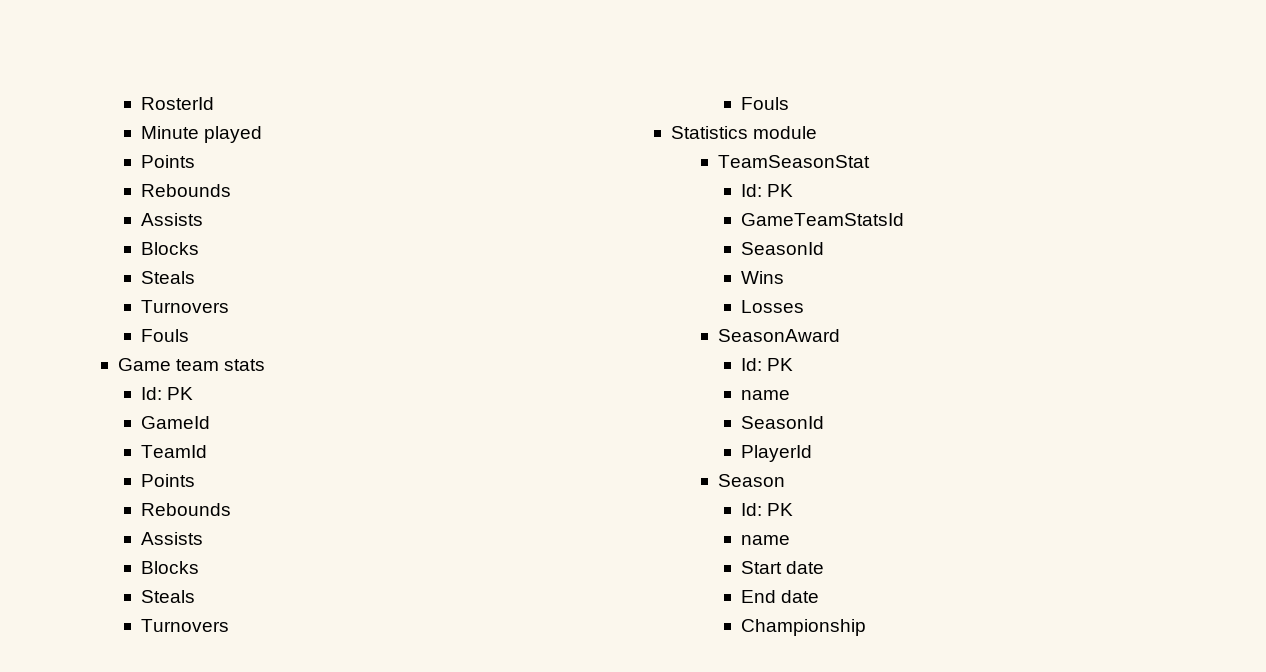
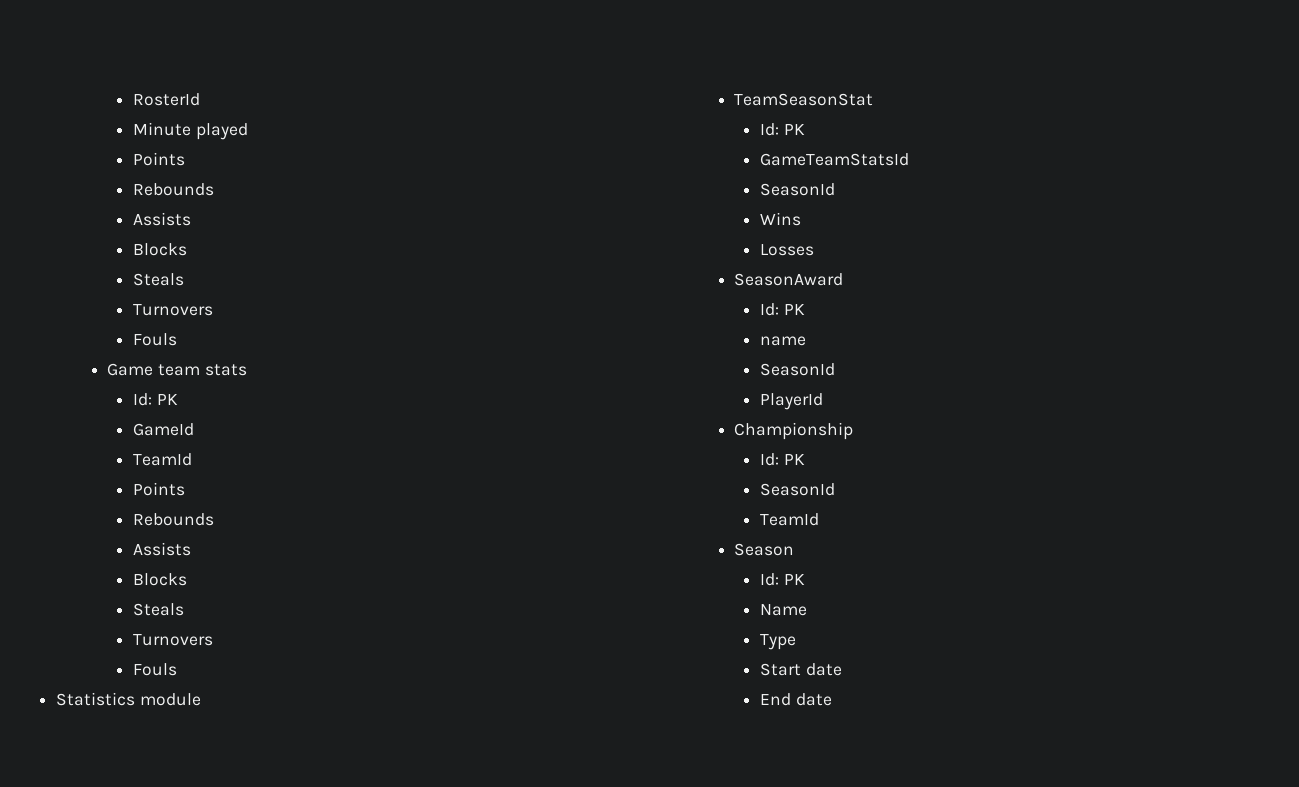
+ Championship
+ Id: PK
+ SeasonId
+ TeamId
  Season
  Id: PK
- name
+ Name
+ Type
- Championship

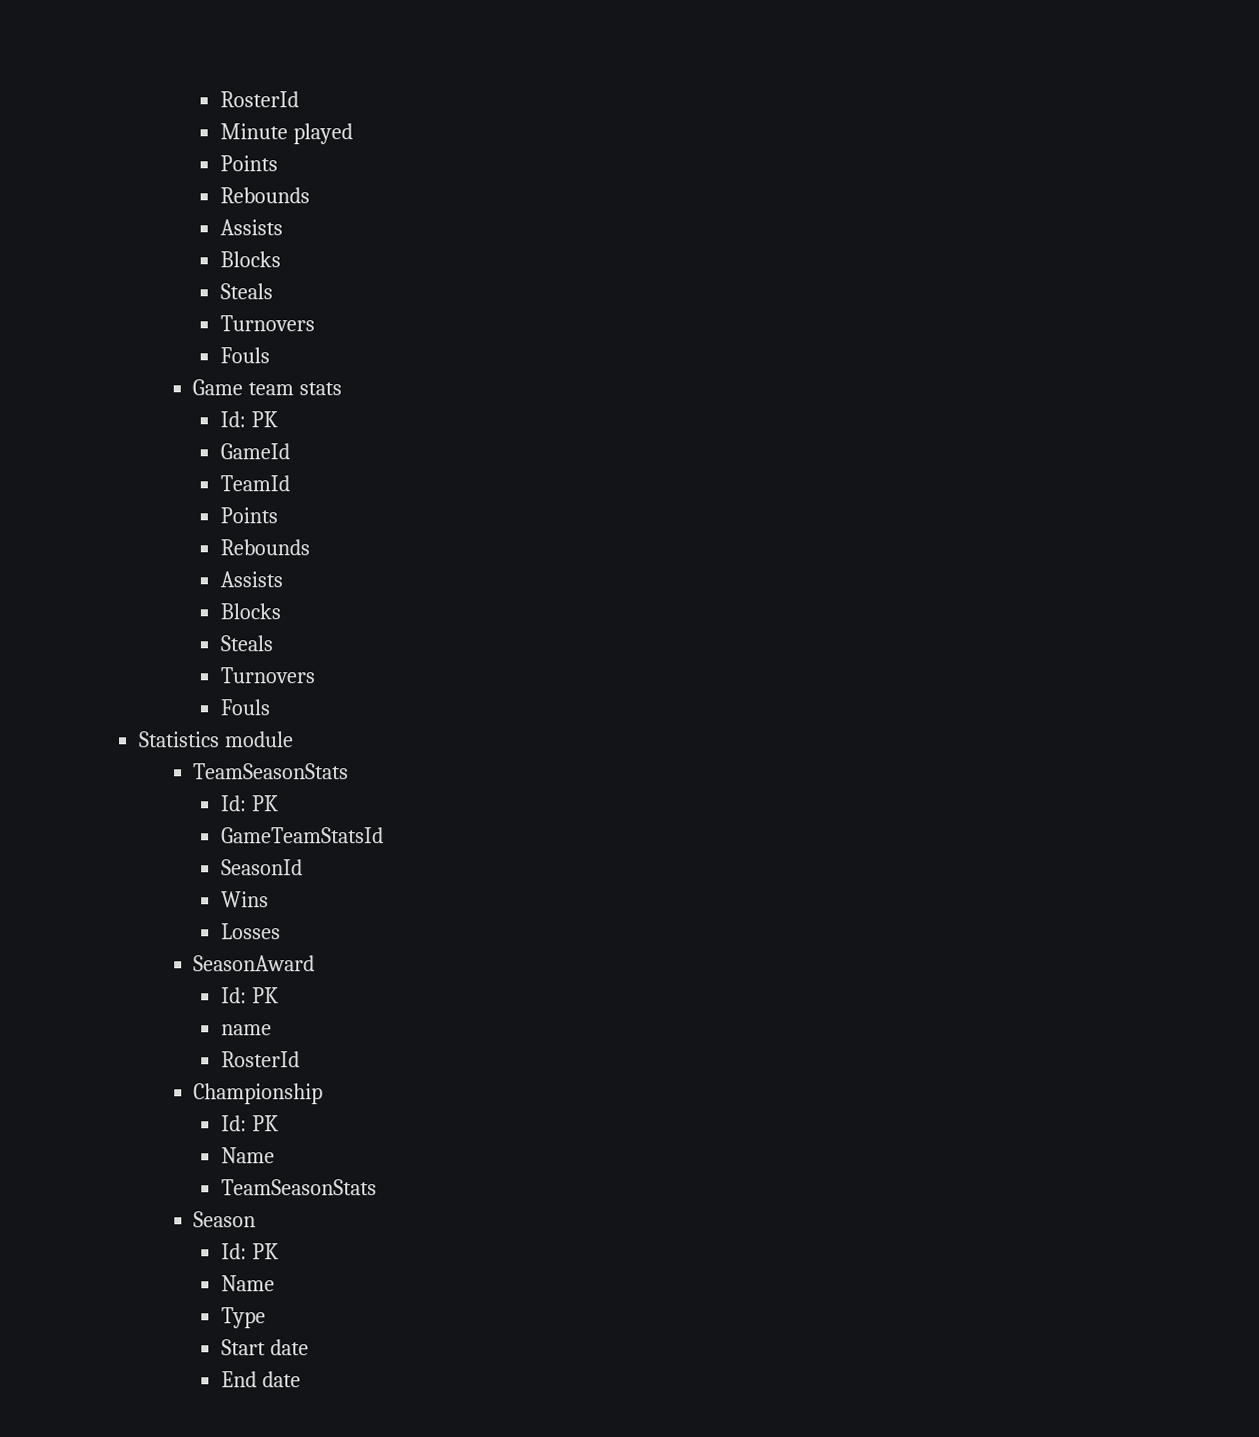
  Statistics module
- TeamSeasonStat
+ TeamSeasonStats
  name
- SeasonId
- PlayerId
+ RosterId
  Championship
  Id: PK
- SeasonId
- TeamId
+ Name
+ TeamSeasonStats

